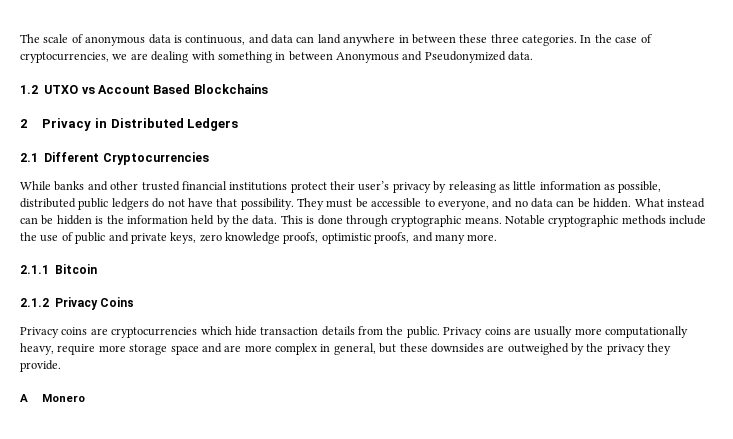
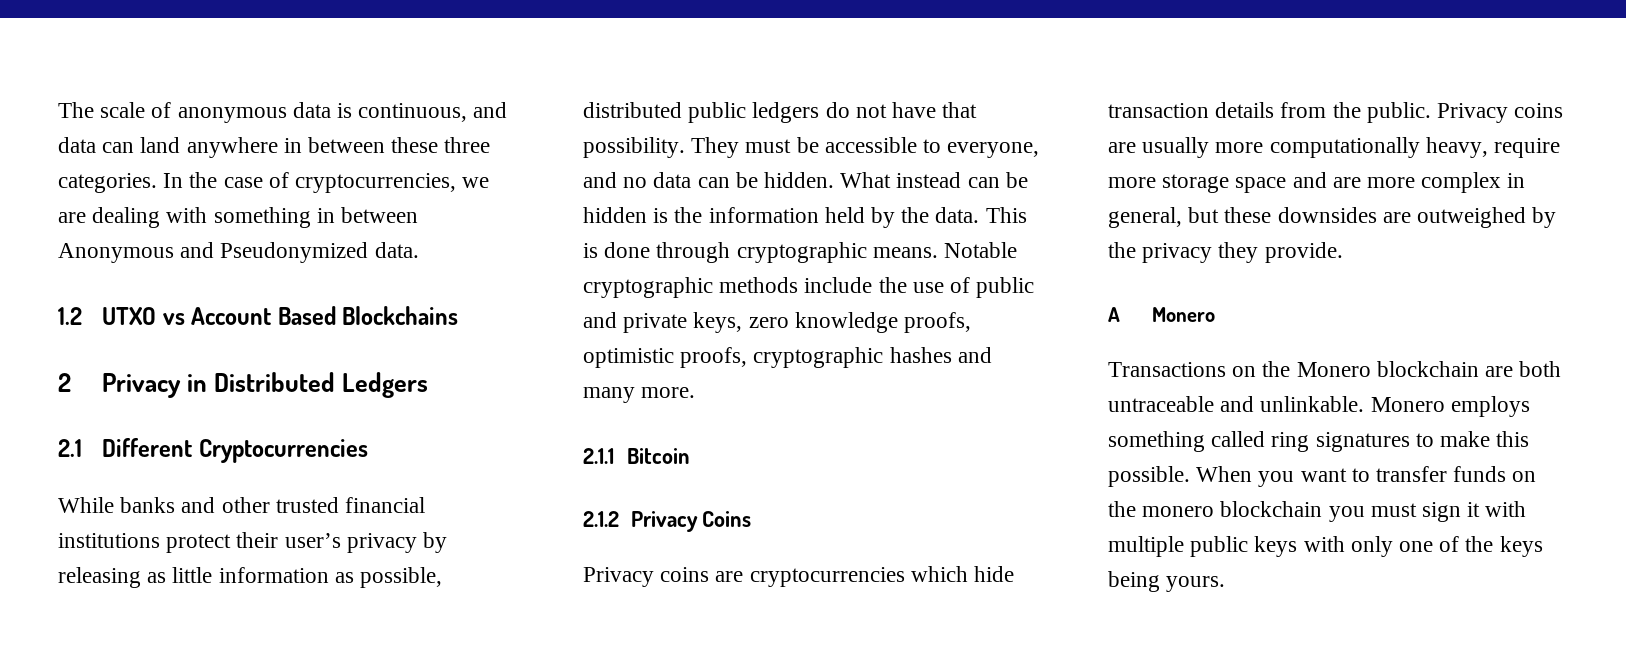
- Notable cryptographic methods include the use of public and private keys, zero knowledge proofs, optimistic proofs, and many more.
+ Notable cryptographic methods include the use of public and private keys, zero knowledge proofs, optimistic proofs, cryptographic hashes and many more.
+ Transactions on the Monero blockchain are both untraceable and unlinkable. Monero employs something called ring signatures to make this possible. When you want to transfer funds on the monero blockchain you must sign it with multiple public keys with only one of the keys being yours.

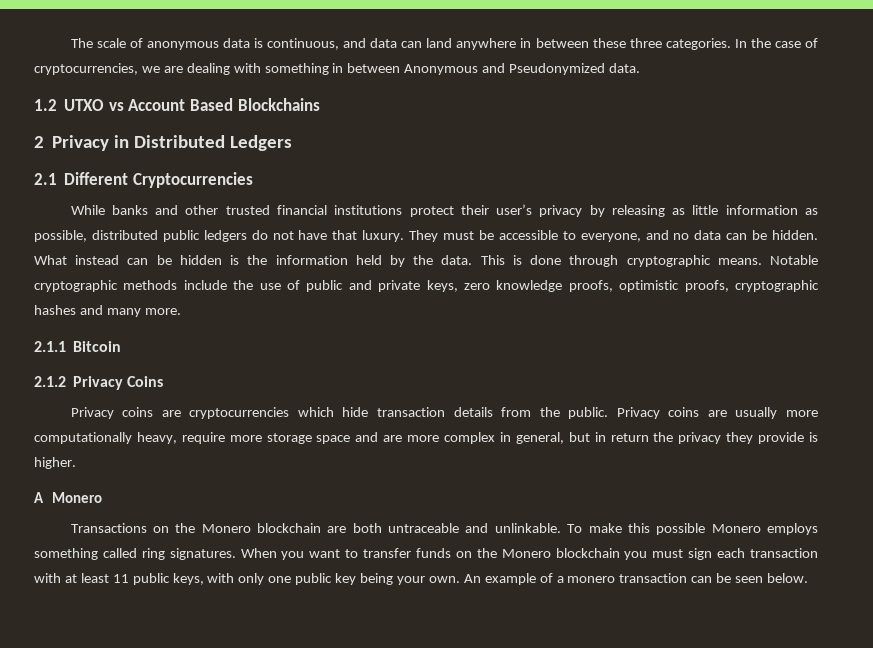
- While banks and other trusted financial institutions protect their user’s privacy by releasing as little information as possible, distributed public ledgers do not have that possibility.
+ While banks and other trusted financial institutions protect their user’s privacy by releasing as little information as possible, distributed public ledgers do not have that luxury.
- Privacy coins are usually more computationally heavy, require more storage space and are more complex in general, but these downsides are outweighed by the privacy they provide.
+ Privacy coins are usually more computationally heavy, require more storage space and are more complex in general, but in return the privacy they provide is higher.
- Monero employs something called ring signatures to make this possible.
+ To make this possible Monero employs something called ring signatures.
- When you want to transfer funds on the monero blockchain you must sign it with multiple public keys with only one of the keys being yours.
+ When you want to transfer funds on the Monero blockchain you must sign each transaction with at least 11 public keys, with only one public key being your own. An example of a monero transaction can be seen below.

